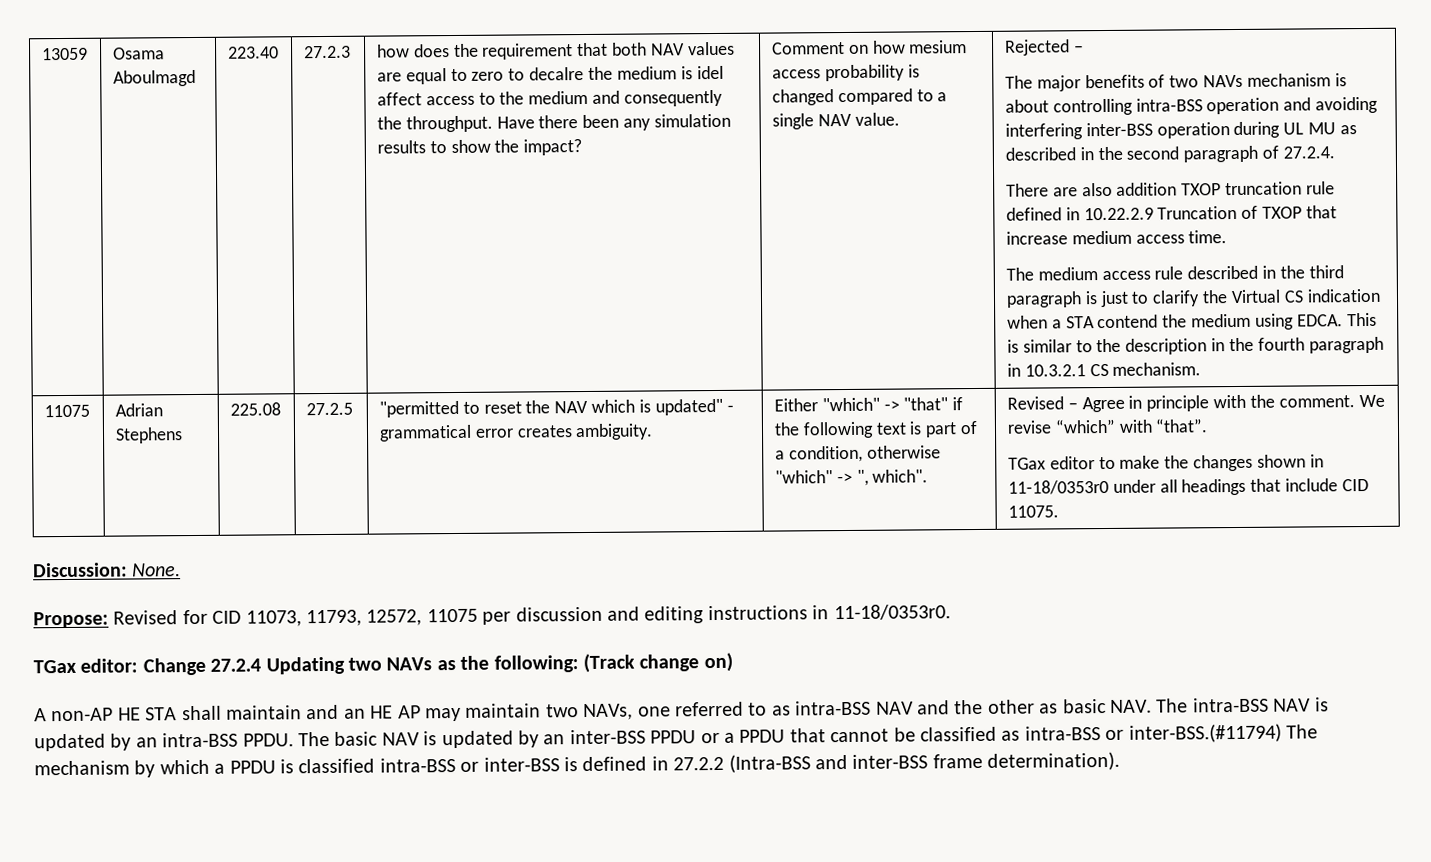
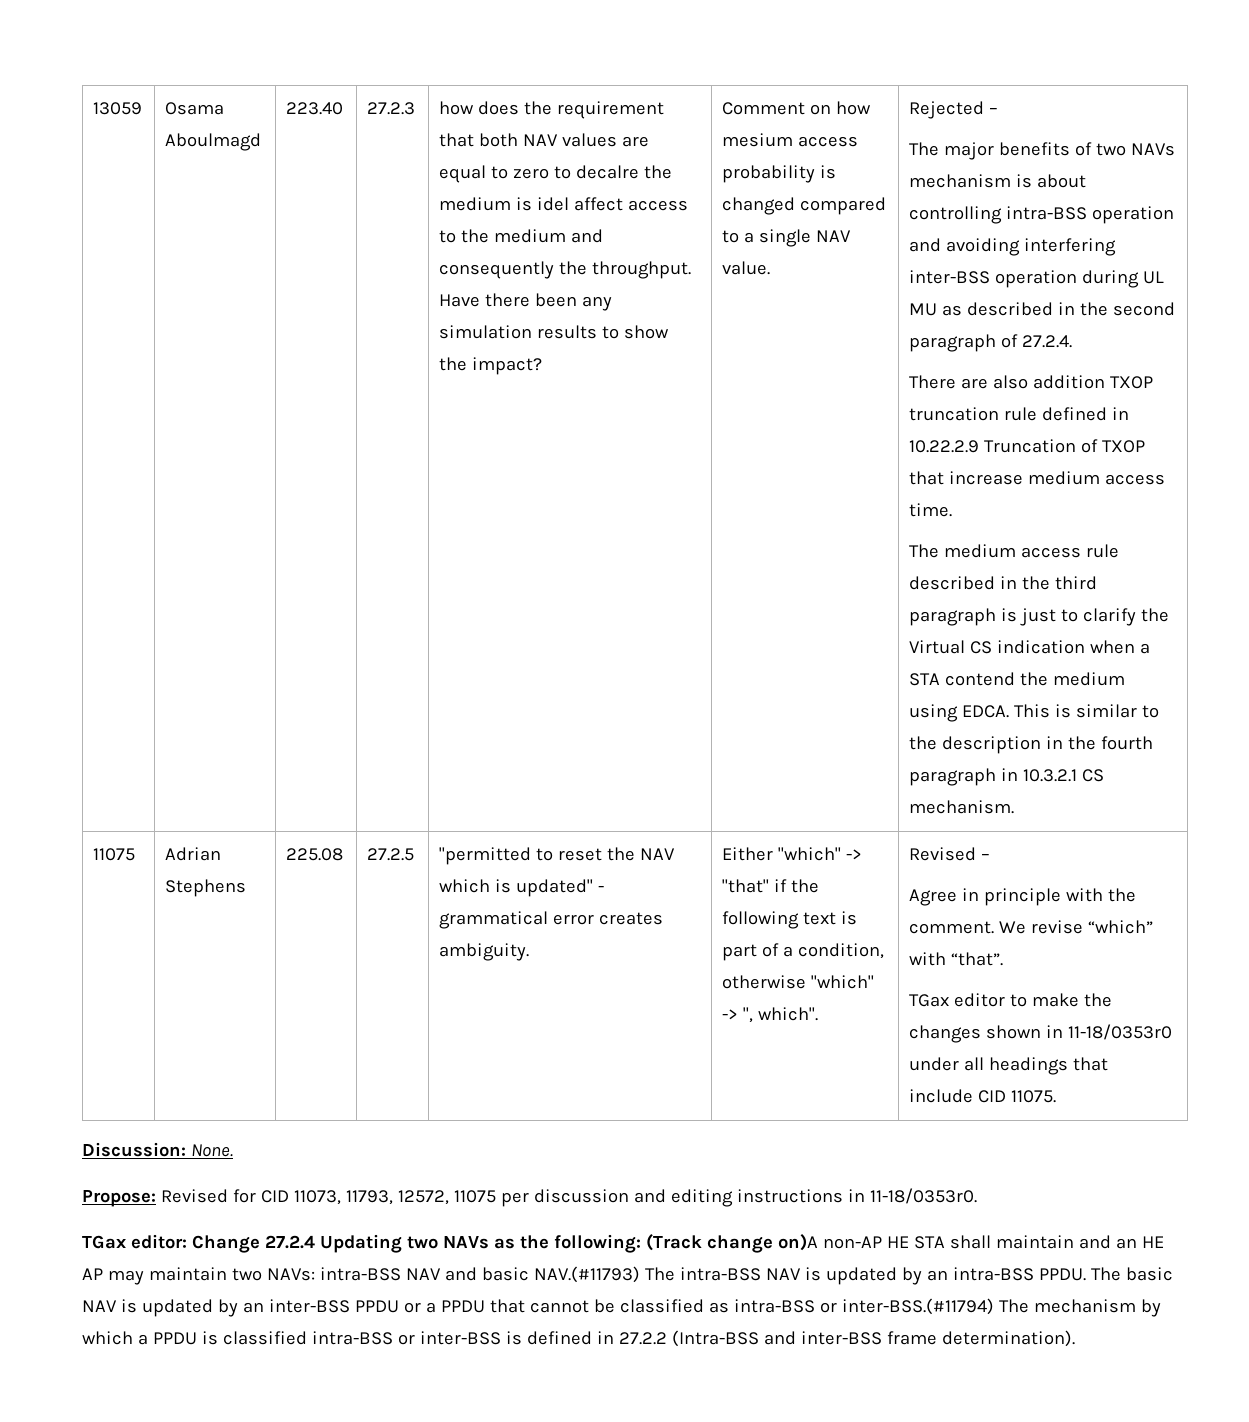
- Revised – Agree in principle with the comment.
+ Revised –
+ Agree in principle with the comment.
- TGax editor: Change 27.2.4 Updating two NAVs as the following: (Track change on)
- A non-AP HE STA shall maintain and an HE AP may maintain two NAVs, one referred to as intra-BSS NAV and the other as basic NAV. The intra-BSS NAV is updated by an intra-BSS PPDU.
+ TGax editor: Change 27.2.4 Updating two NAVs as the following: (Track change on)A non-AP HE STA shall maintain and an HE AP may maintain two NAVs: intra-BSS NAV and basic NAV.(#11793) The intra-BSS NAV is updated by an intra-BSS PPDU.

